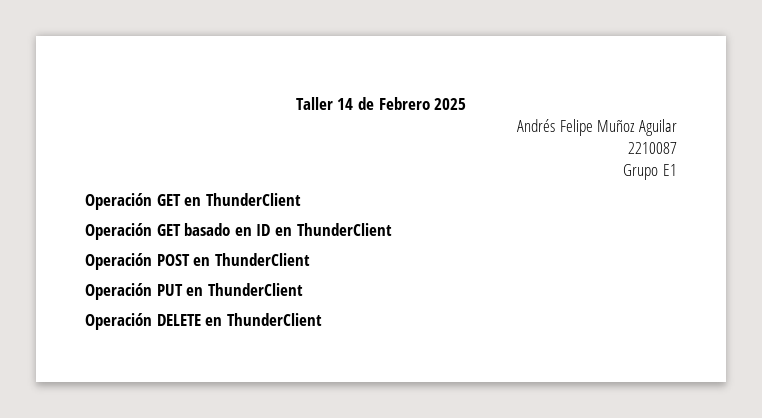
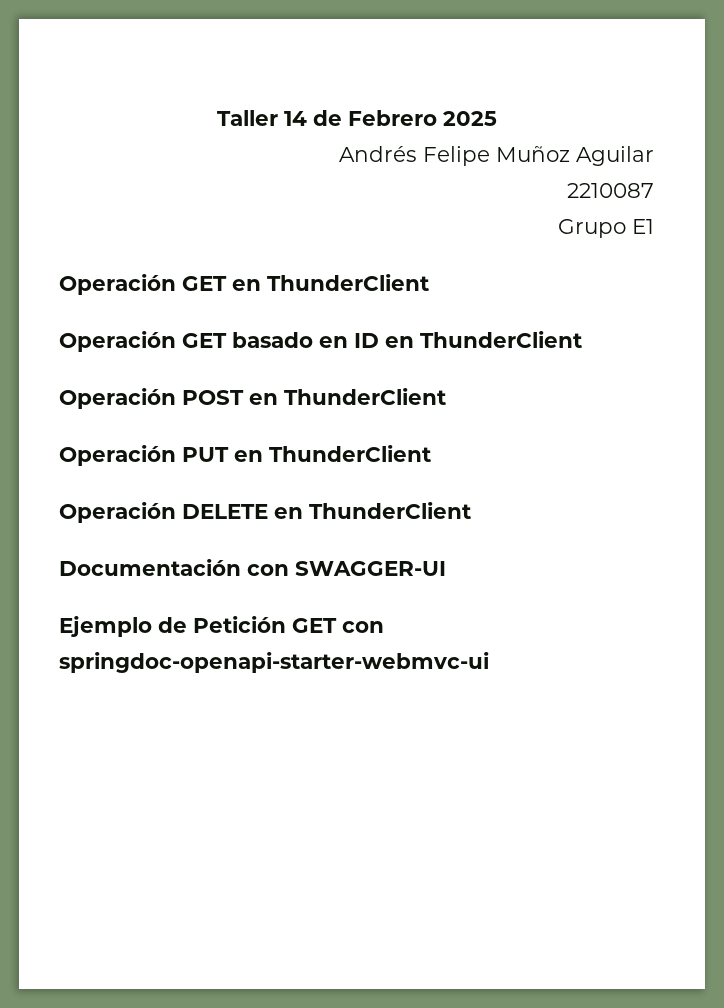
+ Documentación con SWAGGER-UI
+ Ejemplo de Petición GET con springdoc-openapi-starter-webmvc-ui

